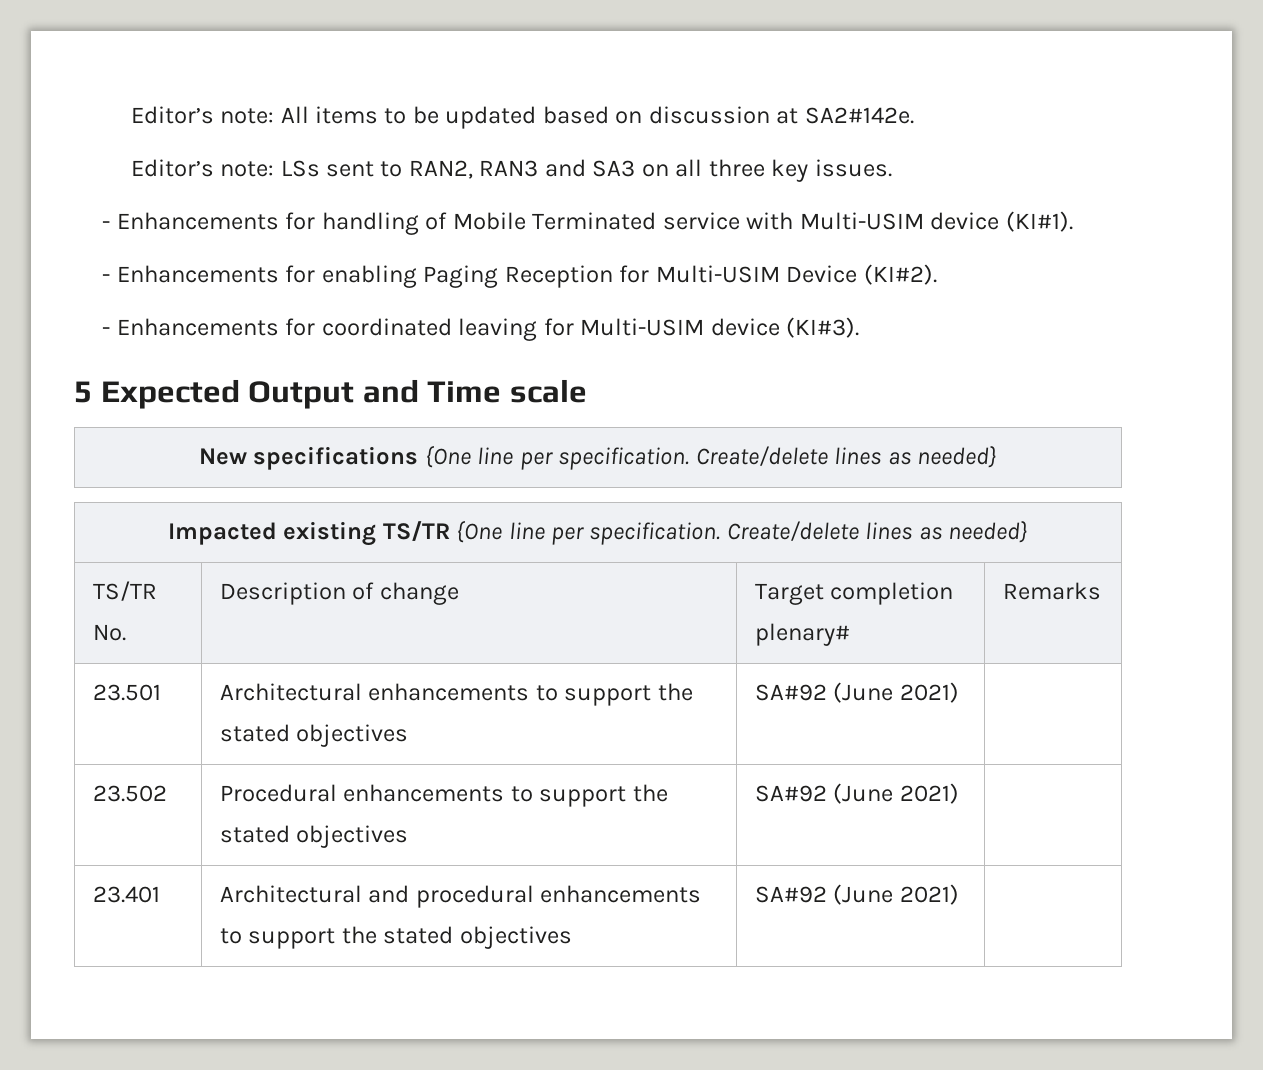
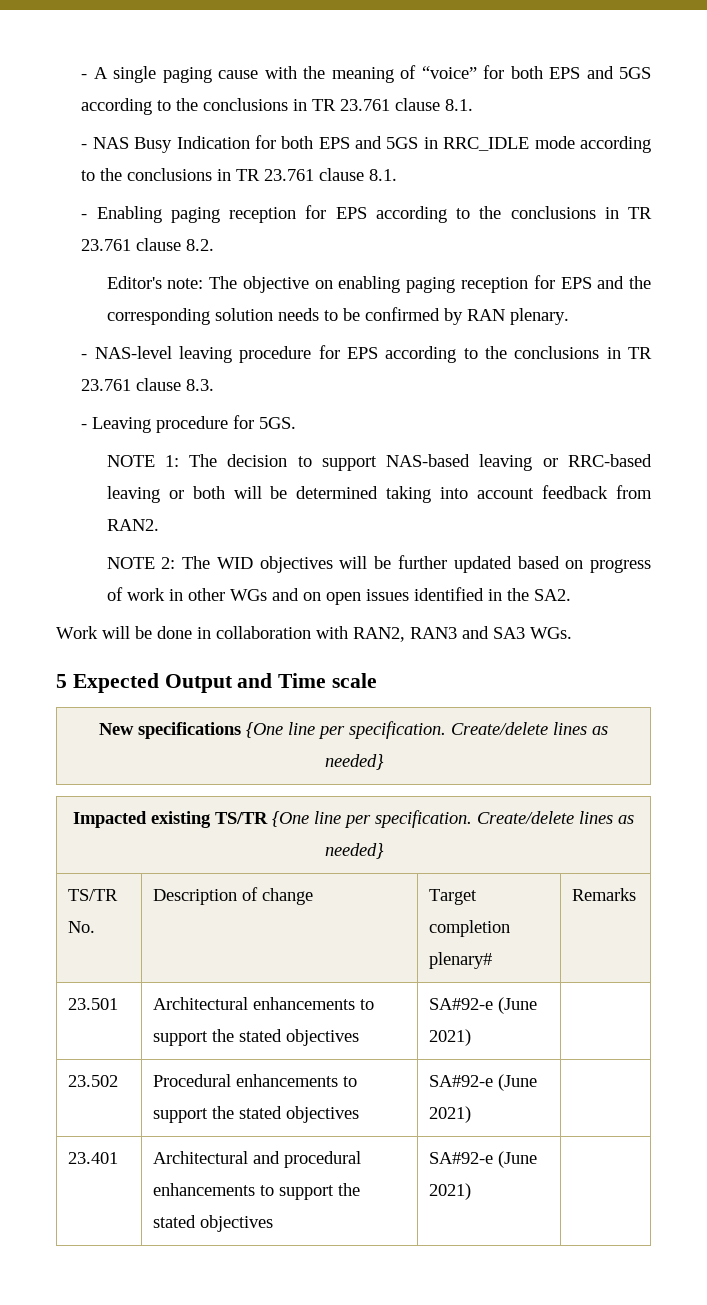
- Editor’s note: All items to be updated based on discussion at SA2#142e.
- Editor’s note: LSs sent to RAN2, RAN3 and SA3 on all three key issues.
- - Enhancements for handling of Mobile Terminated service with Multi-USIM device (KI#1).
- - Enhancements for enabling Paging Reception for Multi-USIM Device (KI#2).
- - Enhancements for coordinated leaving for Multi-USIM device (KI#3).
+ - A single paging cause with the meaning of “voice” for both EPS and 5GS according to the conclusions in TR 23.761 clause 8.1.
+ - NAS Busy Indication for both EPS and 5GS in RRC_IDLE mode according to the conclusions in TR 23.761 clause 8.1.
+ - Enabling paging reception for EPS according to the conclusions in TR 23.761 clause 8.2.
+ Editor's note: The objective on enabling paging reception for EPS and the corresponding solution needs to be confirmed by RAN plenary.
+ - NAS-level leaving procedure for EPS according to the conclusions in TR 23.761 clause 8.3.
+ - Leaving procedure for 5GS.
+ NOTE 1: The decision to support NAS-based leaving or RRC-based leaving or both will be determined taking into account feedback from RAN2.
+ NOTE 2: The WID objectives will be further updated based on progress of work in other WGs and on open issues identified in the SA2.
+ Work will be done in collaboration with RAN2, RAN3 and SA3 WGs.
- 23.501 | Architectural enhancements to support the stated objectives | SA#92 (June 2021) |
+ 23.501 | Architectural enhancements to support the stated objectives | SA#92-e (June 2021) |
- 23.502 | Procedural enhancements to support the stated objectives | SA#92 (June 2021) |
+ 23.502 | Procedural enhancements to support the stated objectives | SA#92-e (June 2021) |
- 23.401 | Architectural and procedural enhancements to support the stated objectives | SA#92 (June 2021) |
+ 23.401 | Architectural and procedural enhancements to support the stated objectives | SA#92-e (June 2021) |

